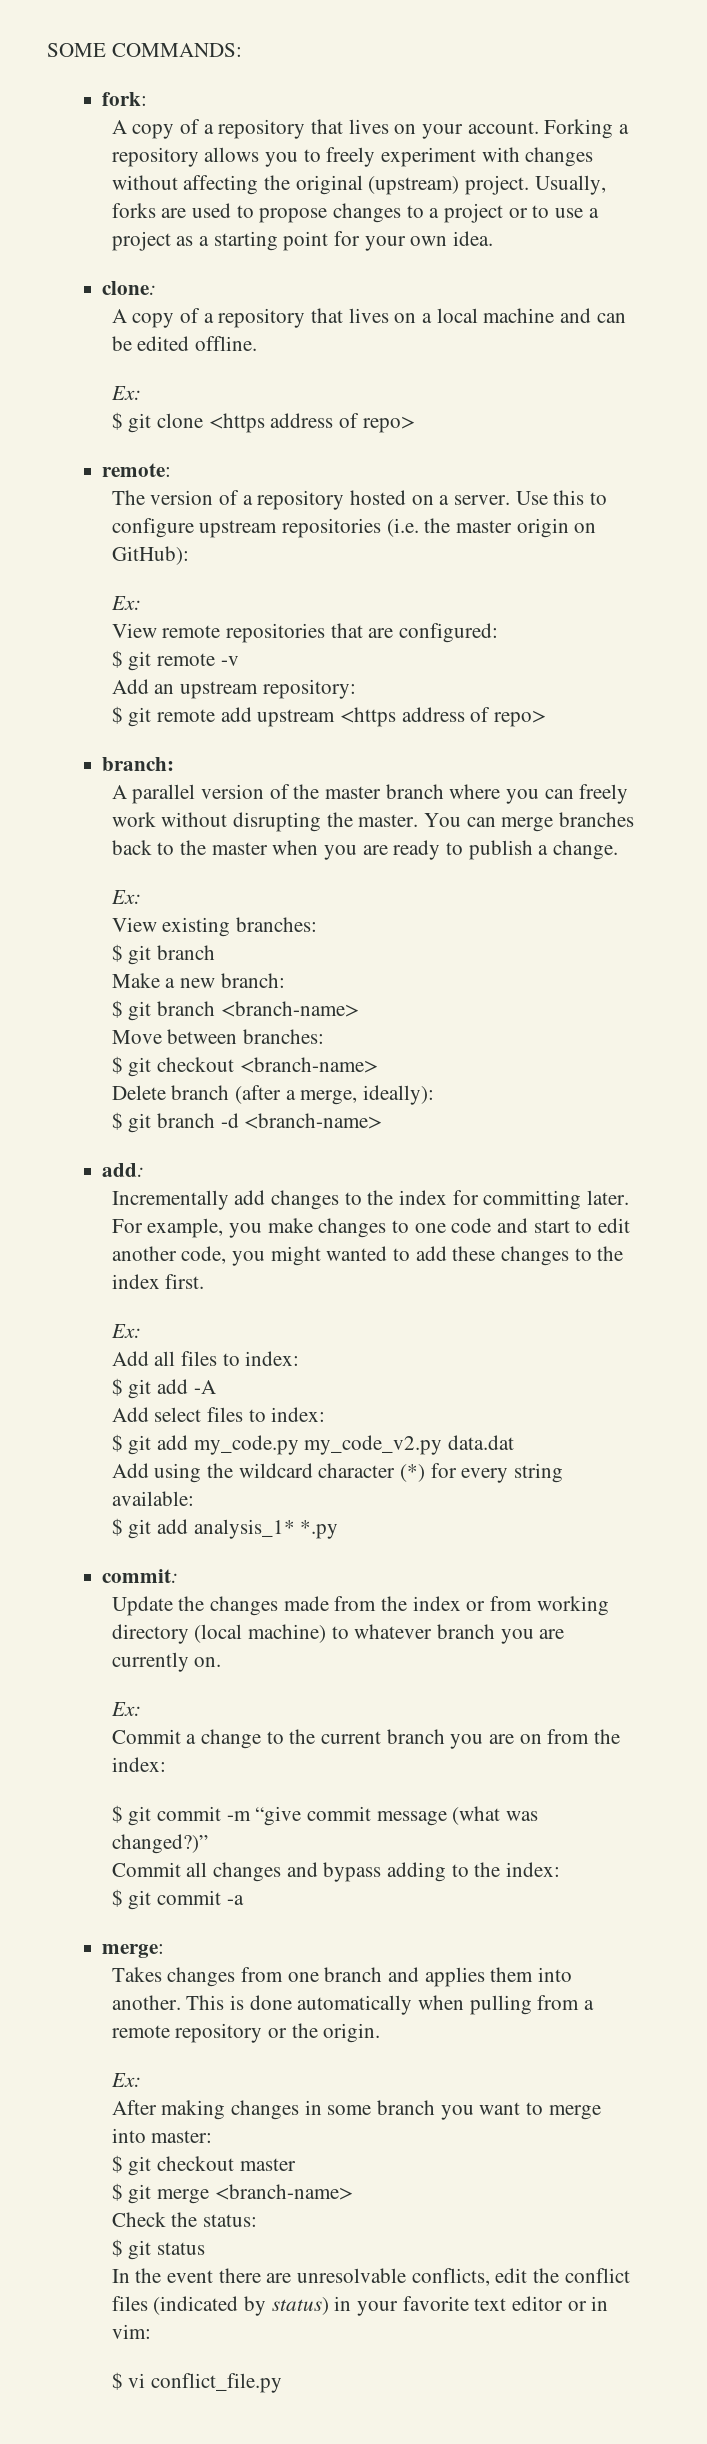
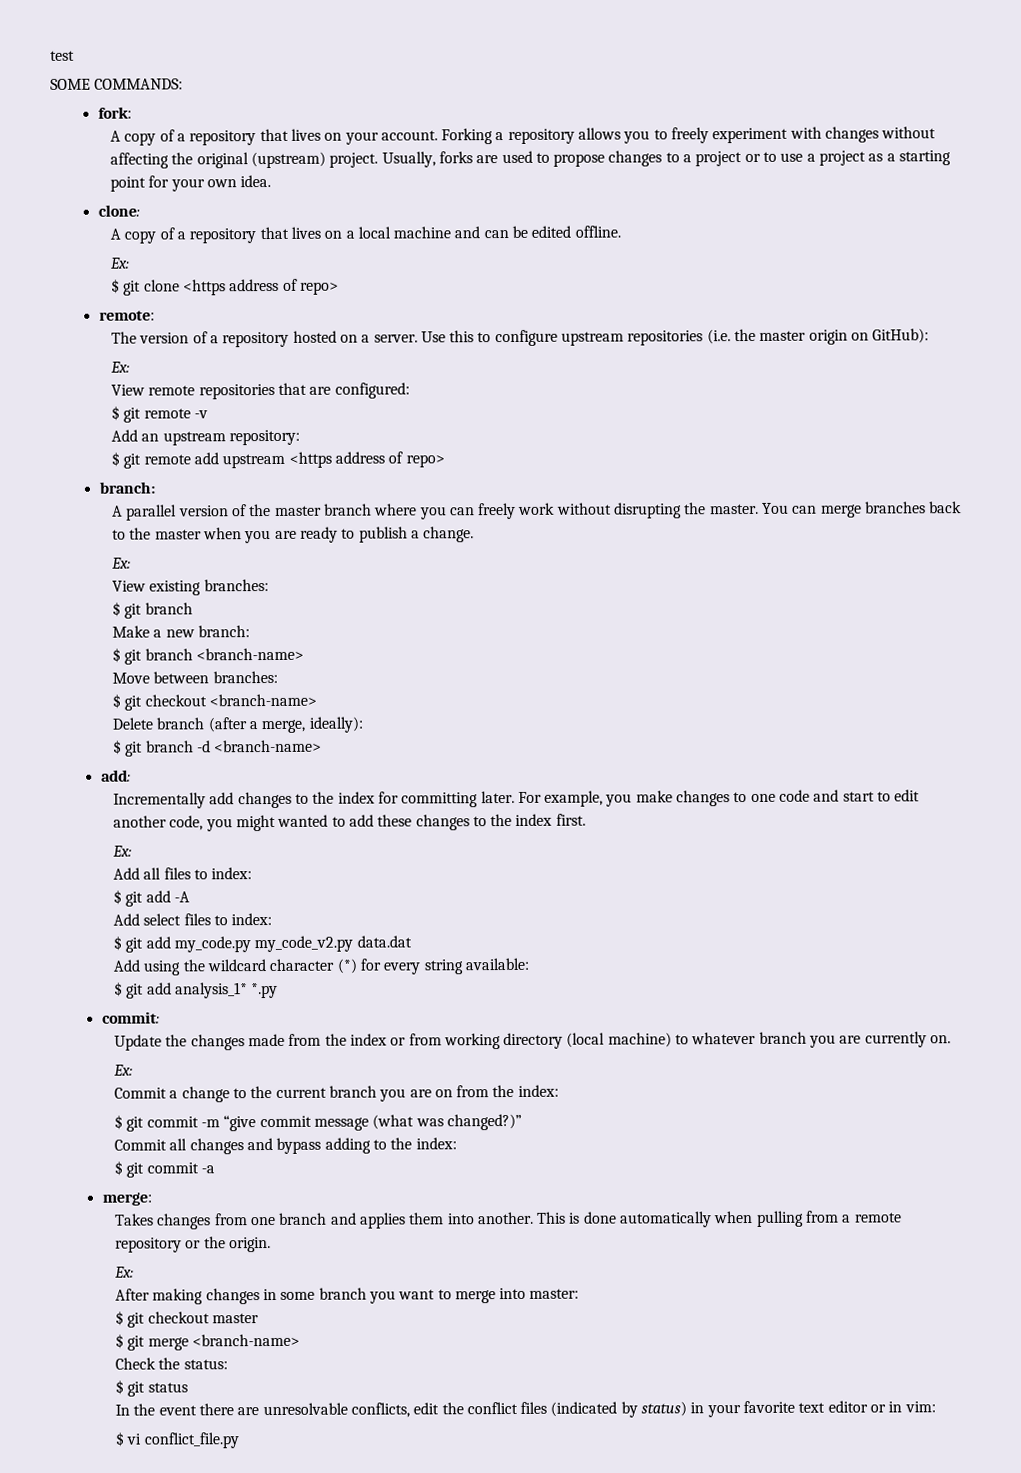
+ test

